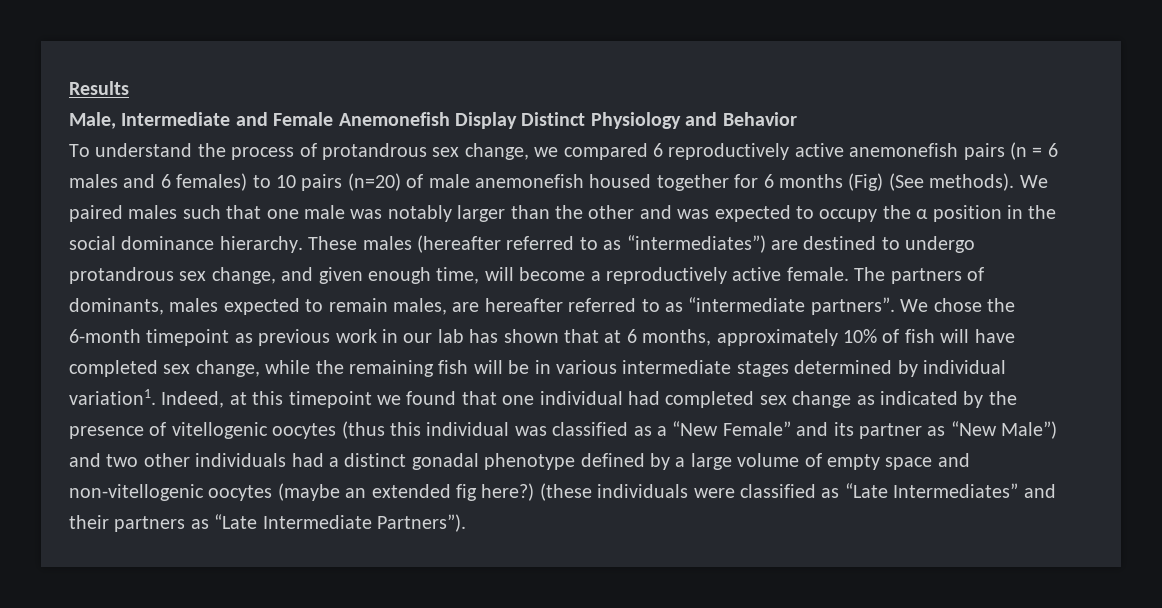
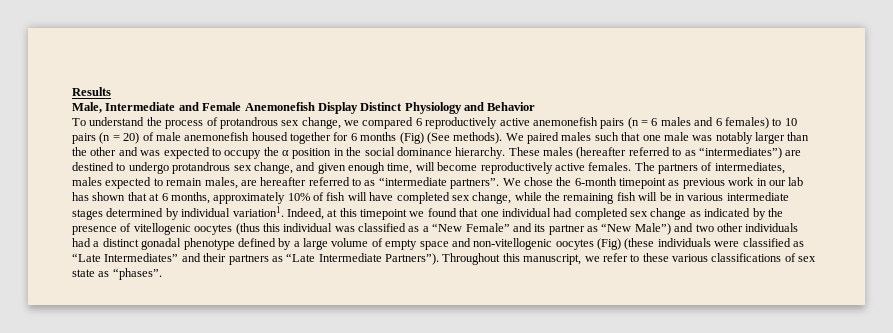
- To understand the process of protandrous sex change, we compared 6 reproductively active anemonefish pairs (n = 6 males and 6 females) to 10 pairs (n=20) of male anemonefish housed together for 6 months (Fig) (See methods).
+ To understand the process of protandrous sex change, we compared 6 reproductively active anemonefish pairs (n = 6 males and 6 females) to 10 pairs (n = 20) of male anemonefish housed together for 6 months (Fig) (See methods).
- These males (hereafter referred to as “intermediates”) are destined to undergo protandrous sex change, and given enough time, will become a reproductively active female.
+ These males (hereafter referred to as “intermediates”) are destined to undergo protandrous sex change, and given enough time, will become reproductively active females.
- The partners of dominants, males expected to remain males, are hereafter referred to as “intermediate partners”.
+ The partners of intermediates, males expected to remain males, are hereafter referred to as “intermediate partners”.
- Indeed, at this timepoint we found that one individual had completed sex change as indicated by the presence of vitellogenic oocytes (thus this individual was classified as a “New Female” and its partner as “New Male”) and two other individuals had a distinct gonadal phenotype defined by a large volume of empty space and non-vitellogenic oocytes (maybe an extended fig here?) (these individuals were classified as “Late Intermediates” and their partners as “Late Intermediate Partners”).
+ Indeed, at this timepoint we found that one individual had completed sex change as indicated by the presence of vitellogenic oocytes (thus this individual was classified as a “New Female” and its partner as “New Male”) and two other individuals had a distinct gonadal phenotype defined by a large volume of empty space and non-vitellogenic oocytes (Fig) (these individuals were classified as “Late Intermediates” and their partners as “Late Intermediate Partners”).
+ Throughout this manuscript, we refer to these various classifications of sex state as “phases”.

